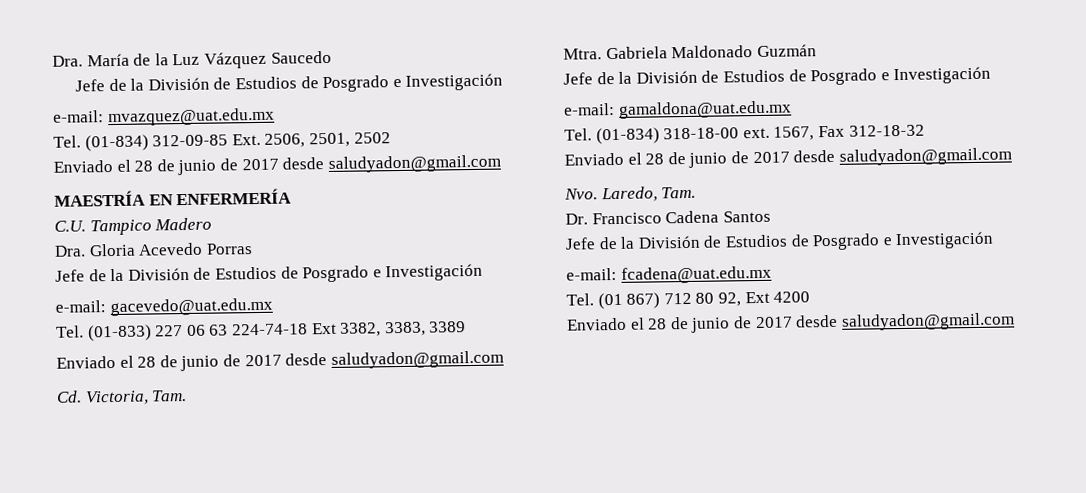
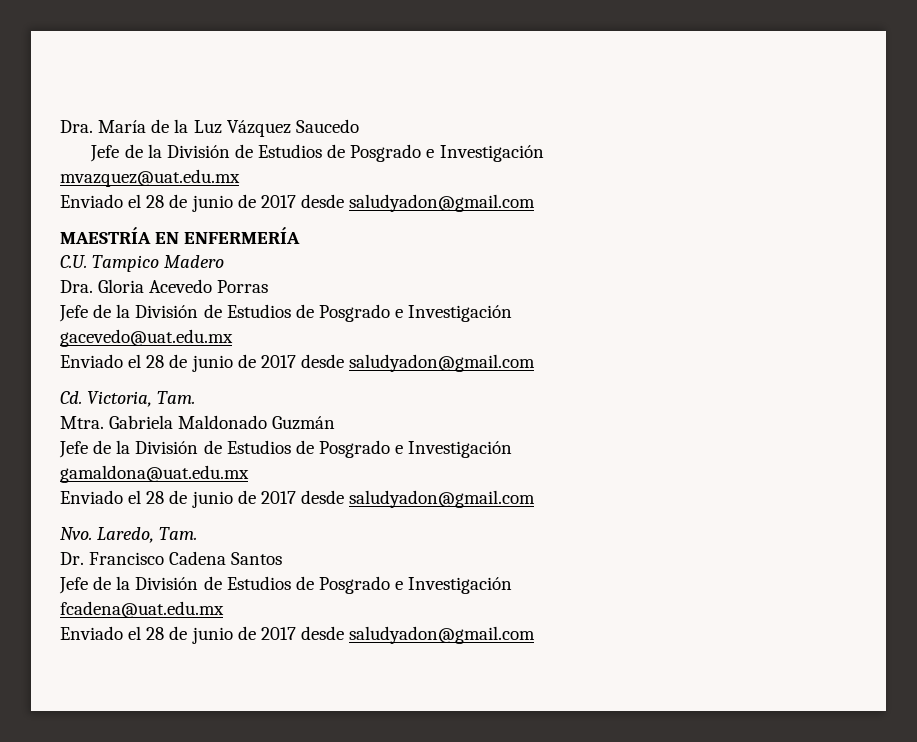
- e-mail: mvazquez@uat.edu.mx
+ mvazquez@uat.edu.mx
- Tel. (01-834) 312-09-85 Ext. 2506, 2501, 2502
- e-mail: gacevedo@uat.edu.mx
+ gacevedo@uat.edu.mx
- Tel. (01-833) 227 06 63 224-74-18 Ext 3382, 3383, 3389
- e-mail: gamaldona@uat.edu.mx
+ gamaldona@uat.edu.mx
- Tel. (01-834) 318-18-00 ext. 1567, Fax 312-18-32
- e-mail: fcadena@uat.edu.mx
+ fcadena@uat.edu.mx
- Tel. (01 867) 712 80 92, Ext 4200

